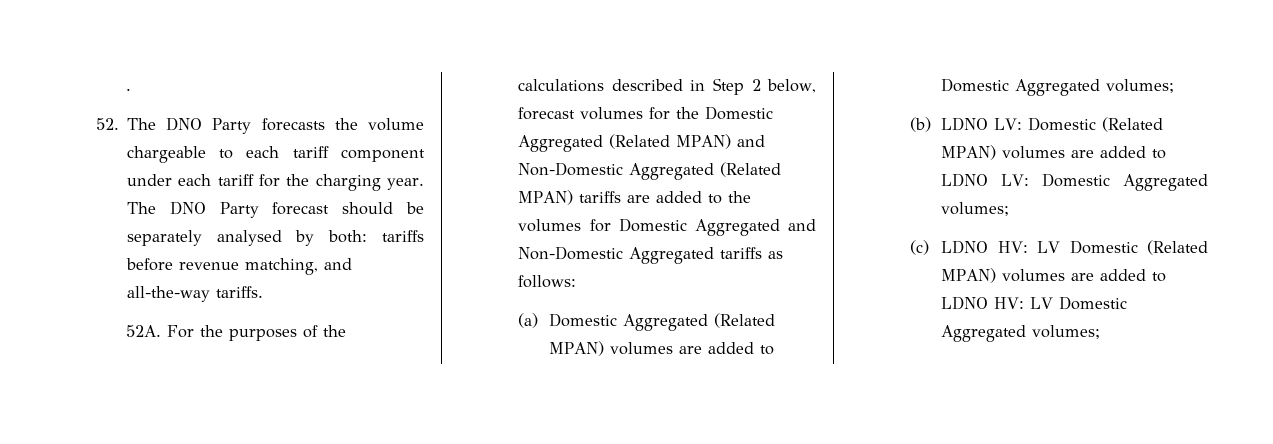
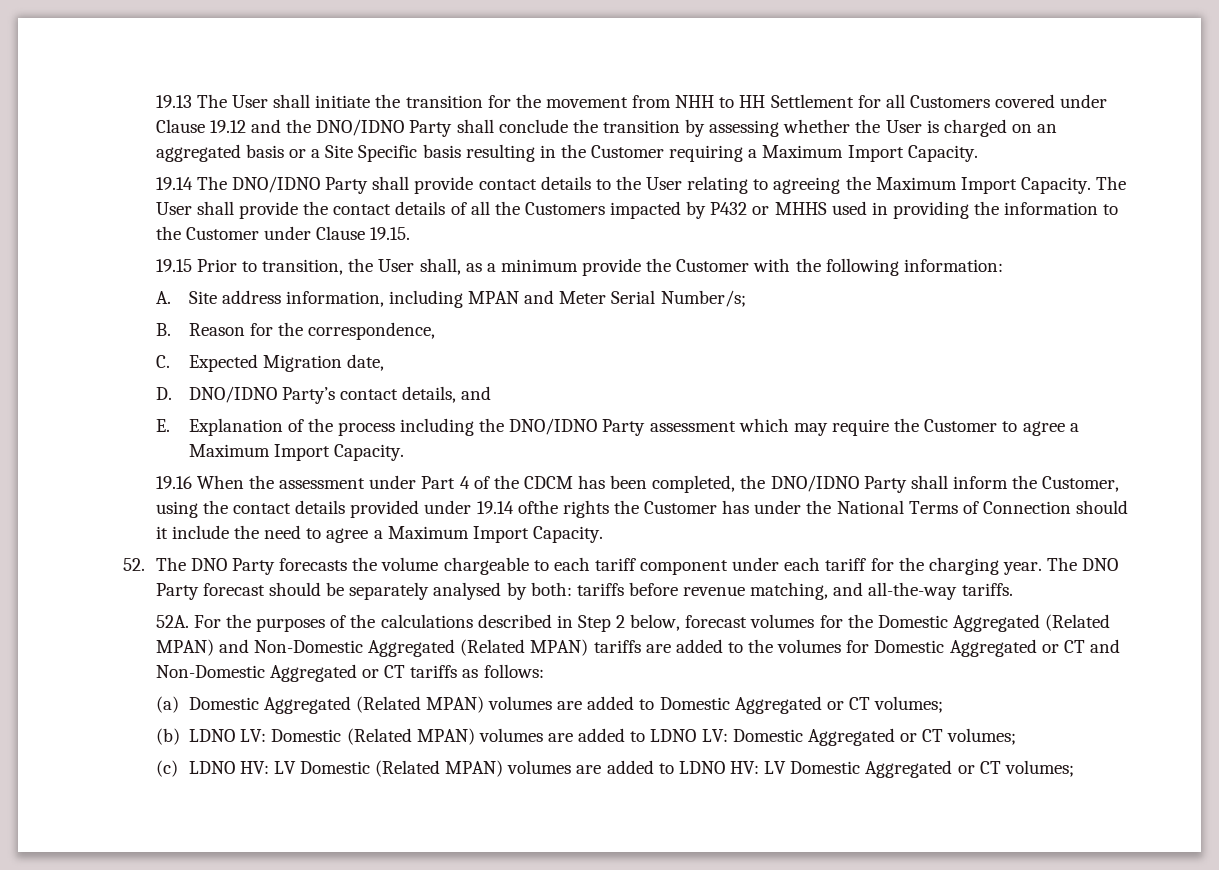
- .
+ 19.13 The User shall initiate the transition for the movement from NHH to HH Settlement for all Customers covered under Clause 19.12 and the DNO/IDNO Party shall conclude the transition by assessing whether the User is charged on an aggregated basis or a Site Specific basis resulting in the Customer requiring a Maximum Import Capacity.
+ 19.14 The DNO/IDNO Party shall provide contact details to the User relating to agreeing the Maximum Import Capacity. The User shall provide the contact details of all the Customers impacted by P432 or MHHS used in providing the information to the Customer under Clause 19.15.
+ 19.15 Prior to transition, the User shall, as a minimum provide the Customer with the following information:
+ A. Site address information, including MPAN and Meter Serial Number/s;
+ B. Reason for the correspondence,
+ C. Expected Migration date,
+ D. DNO/IDNO Party’s contact details, and
+ E. Explanation of the process including the DNO/IDNO Party assessment which may require the Customer to agree a Maximum Import Capacity.
+ 19.16 When the assessment under Part 4 of the CDCM has been completed, the DNO/IDNO Party shall inform the Customer, using the contact details provided under 19.14 ofthe rights the Customer has under the National Terms of Connection should it include the need to agree a Maximum Import Capacity.
- For the purposes of the calculations described in Step 2 below, forecast volumes for the Domestic Aggregated (Related MPAN) and Non-Domestic Aggregated (Related MPAN) tariffs are added to the volumes for Domestic Aggregated and Non-Domestic Aggregated tariffs as follows:
+ For the purposes of the calculations described in Step 2 below, forecast volumes for the Domestic Aggregated (Related MPAN) and Non-Domestic Aggregated (Related MPAN) tariffs are added to the volumes for Domestic Aggregated or CT and Non-Domestic Aggregated or CT tariffs as follows:
- (a) Domestic Aggregated (Related MPAN) volumes are added to Domestic Aggregated volumes;
+ (a) Domestic Aggregated (Related MPAN) volumes are added to Domestic Aggregated or CT volumes;
- (b) LDNO LV: Domestic (Related MPAN) volumes are added to LDNO LV: Domestic Aggregated volumes;
+ (b) LDNO LV: Domestic (Related MPAN) volumes are added to LDNO LV: Domestic Aggregated or CT volumes;
- (c) LDNO HV: LV Domestic (Related MPAN) volumes are added to LDNO HV: LV Domestic Aggregated volumes;
+ (c) LDNO HV: LV Domestic (Related MPAN) volumes are added to LDNO HV: LV Domestic Aggregated or CT volumes;

